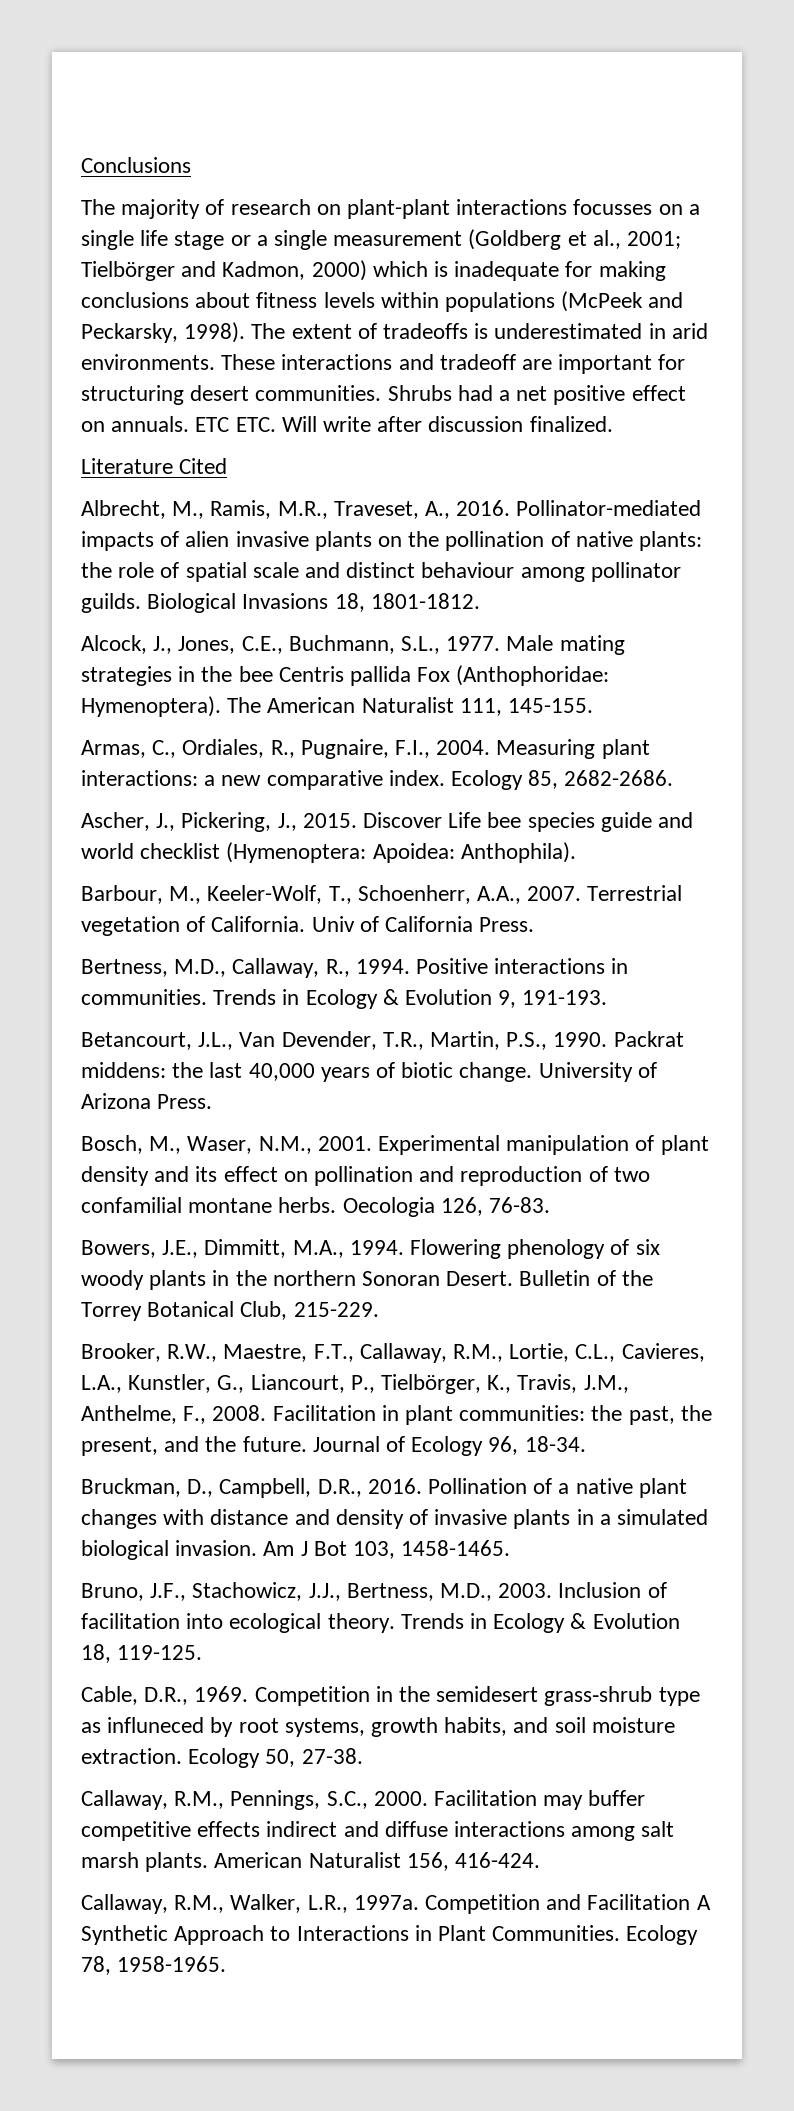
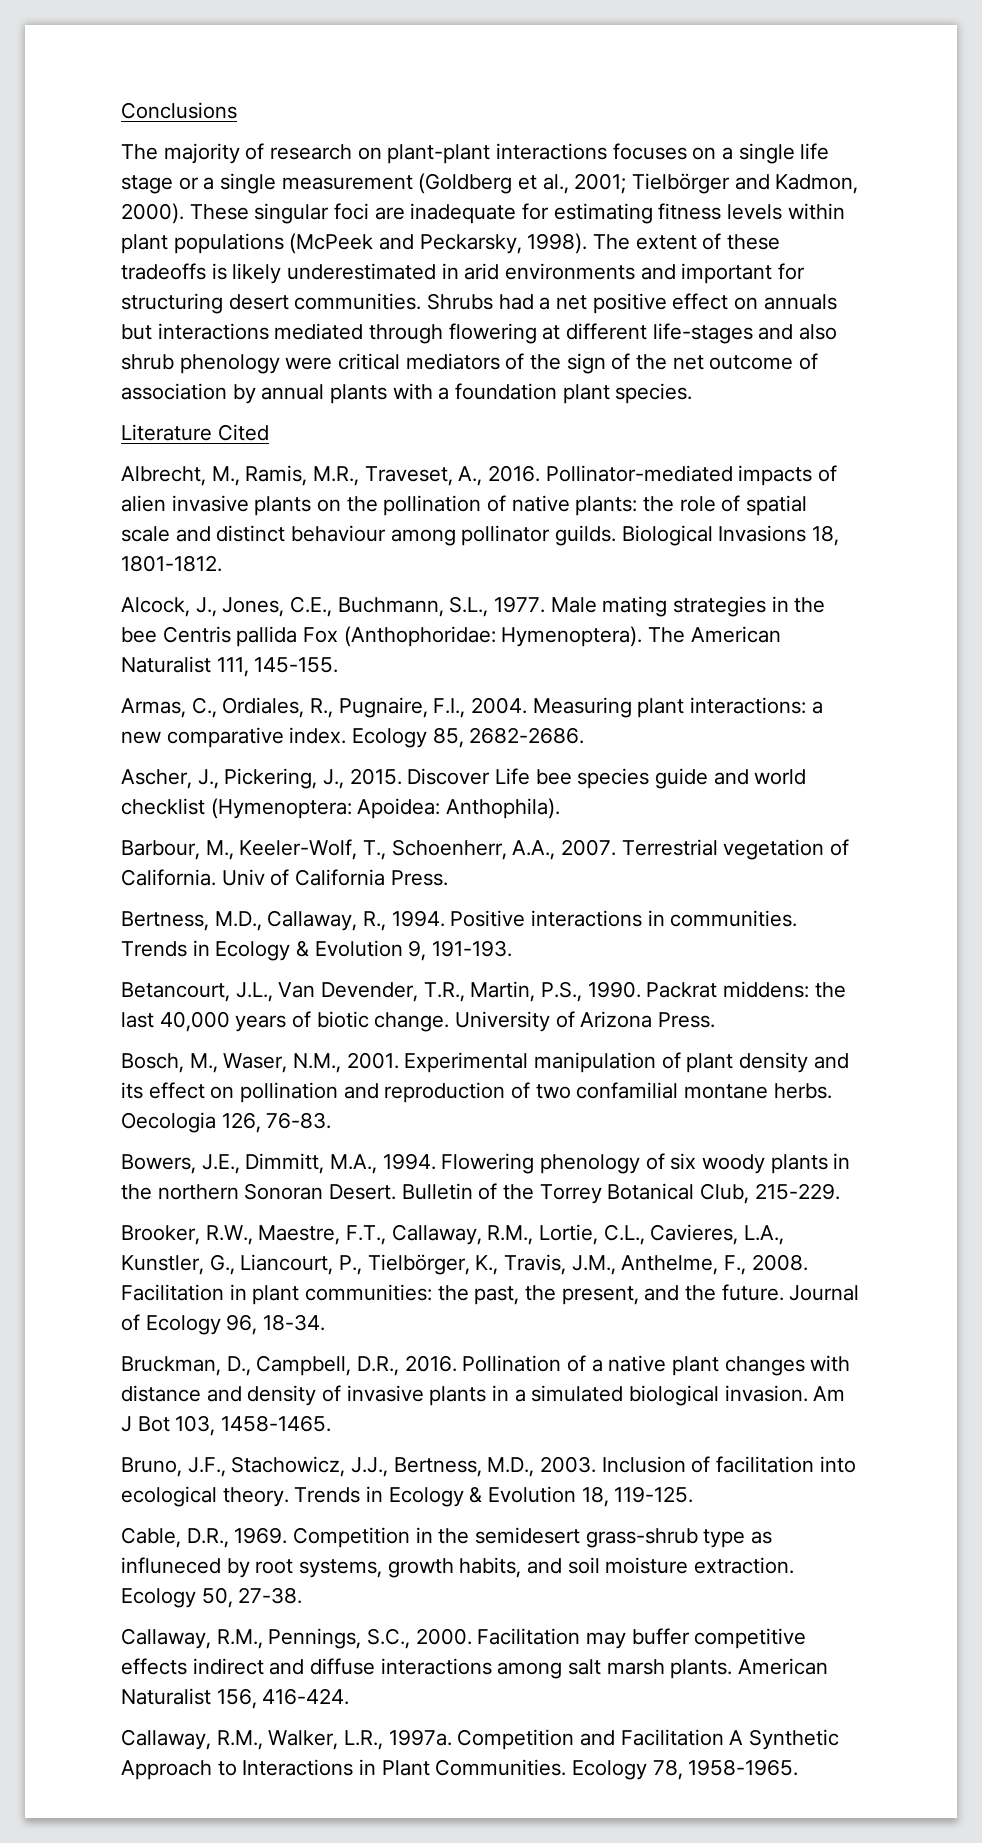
- The majority of research on plant-plant interactions focusses on a single life stage or a single measurement (Goldberg et al., 2001; Tielbörger and Kadmon, 2000) which is inadequate for making conclusions about fitness levels within populations (McPeek and Peckarsky, 1998).
+ The majority of research on plant-plant interactions focuses on a single life stage or a single measurement (Goldberg et al., 2001; Tielbörger and Kadmon, 2000). These singular foci are inadequate for estimating fitness levels within plant populations (McPeek and Peckarsky, 1998).
- The extent of tradeoffs is underestimated in arid environments. These interactions and tradeoff are important for structuring desert communities.
+ The extent of these tradeoffs is likely underestimated in arid environments and important for structuring desert communities.
- Shrubs had a net positive effect on annuals. ETC ETC. Will write after discussion finalized.
+ Shrubs had a net positive effect on annuals but interactions mediated through flowering at different life-stages and also shrub phenology were critical mediators of the sign of the net outcome of association by annual plants with a foundation plant species.

